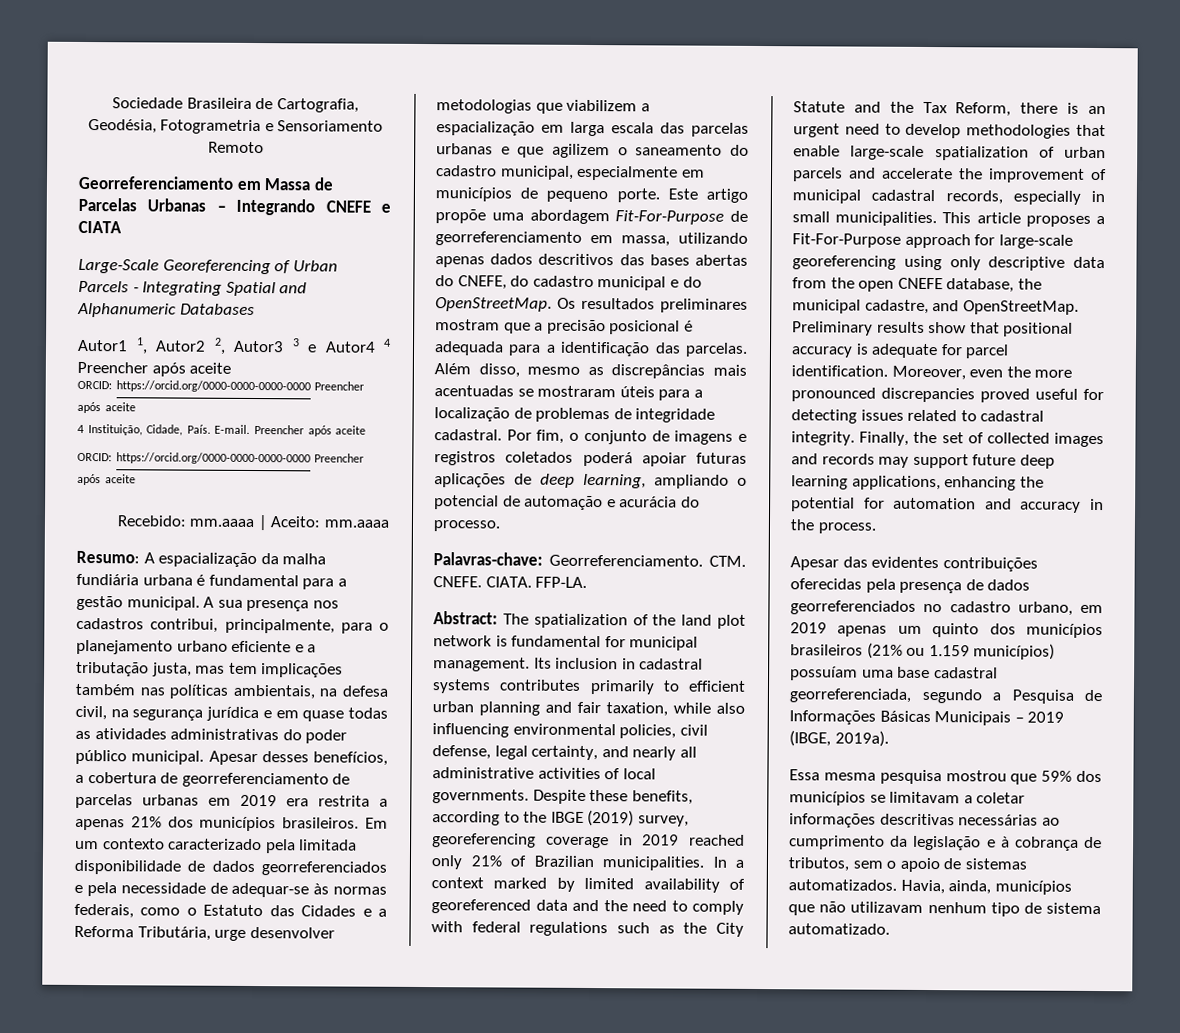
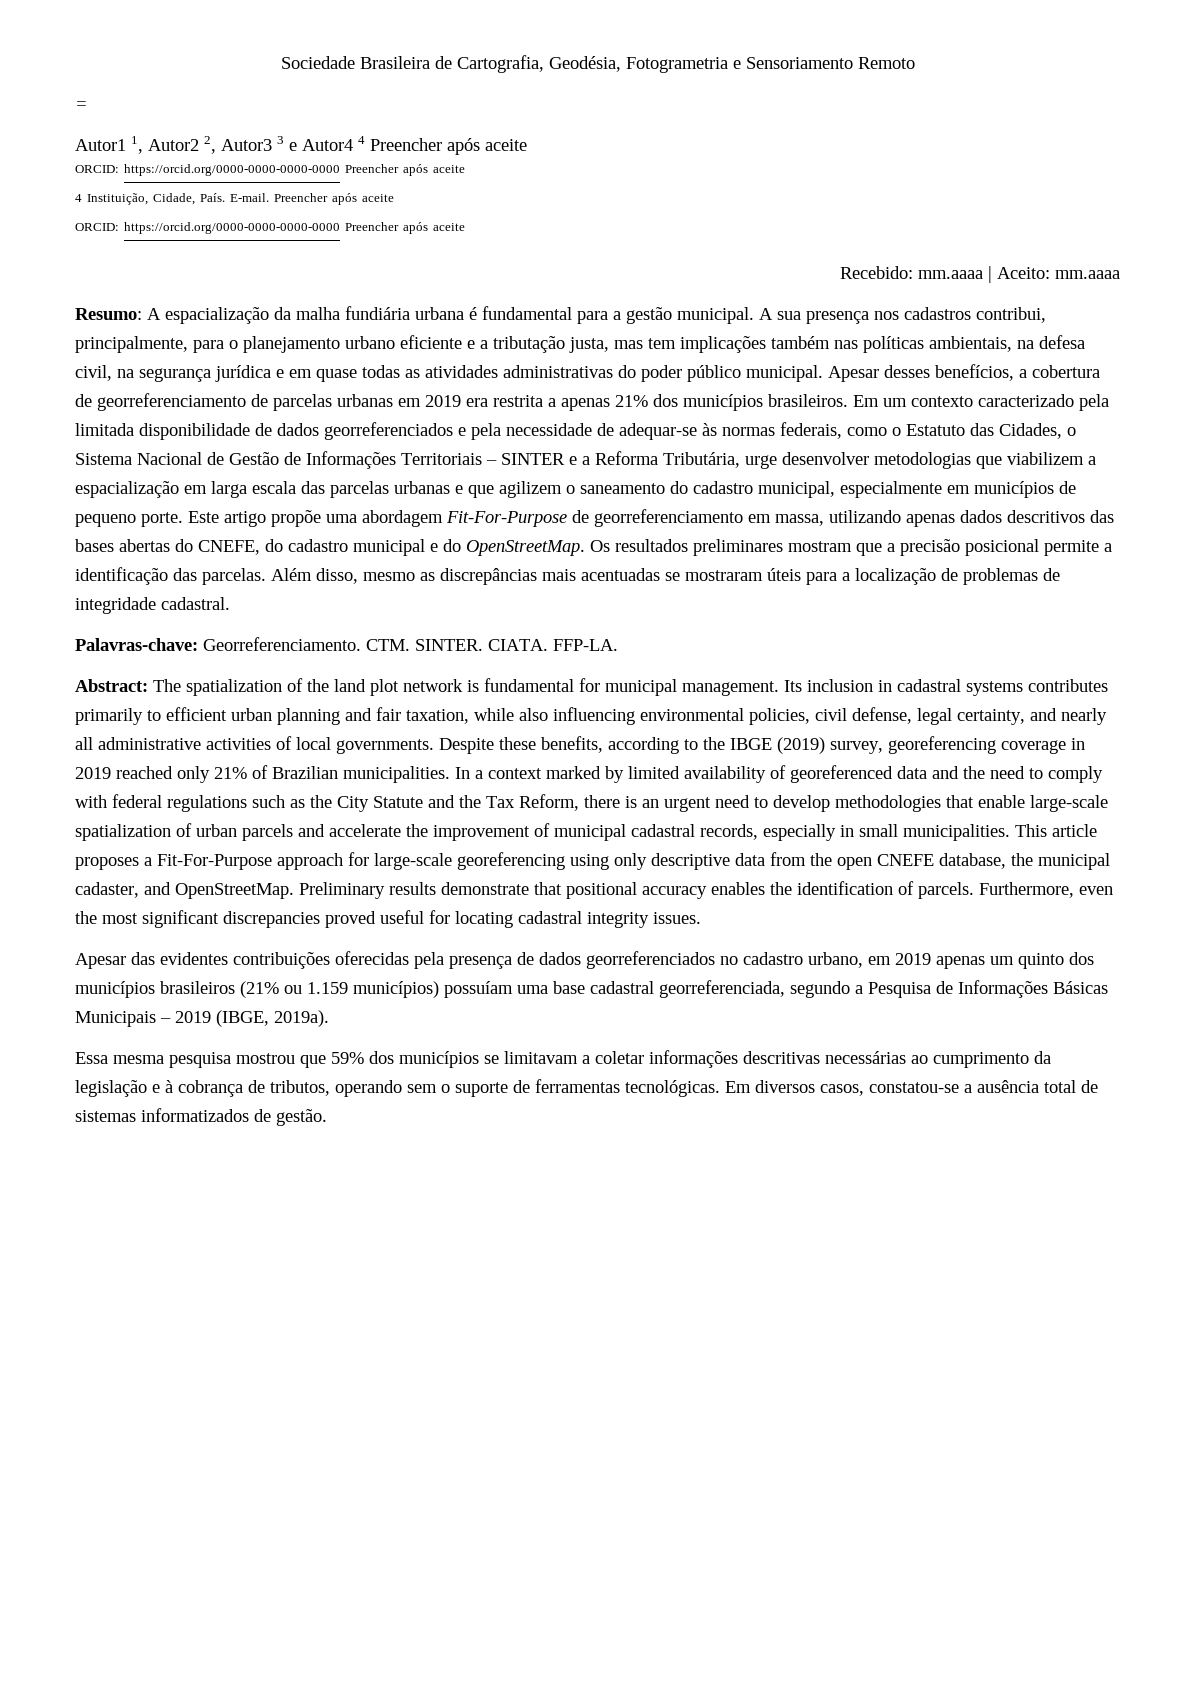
- Georreferenciamento em Massa de Parcelas Urbanas – Integrando CNEFE e CIATA
- Large-Scale Georeferencing of Urban Parcels - Integrating Spatial and Alphanumeric Databases
+ =
- Em um contexto caracterizado pela limitada disponibilidade de dados georreferenciados e pela necessidade de adequar-se às normas federais, como o Estatuto das Cidades e a Reforma Tributária, urge desenvolver metodologias que viabilizem a espacialização em larga escala das parcelas urbanas e que agilizem o saneamento do cadastro municipal, especialmente em municípios de pequeno porte.
+ Em um contexto caracterizado pela limitada disponibilidade de dados georreferenciados e pela necessidade de adequar-se às normas federais, como o Estatuto das Cidades, o Sistema Nacional de Gestão de Informações Territoriais – SINTER e a Reforma Tributária, urge desenvolver metodologias que viabilizem a espacialização em larga escala das parcelas urbanas e que agilizem o saneamento do cadastro municipal, especialmente em municípios de pequeno porte.
- Os resultados preliminares mostram que a precisão posicional é adequada para a identificação das parcelas.
+ Os resultados preliminares mostram que a precisão posicional permite a identificação das parcelas.
- Por fim, o conjunto de imagens e registros coletados poderá apoiar futuras aplicações de deep learning, ampliando o potencial de automação e acurácia do processo.
- CTM. CNEFE.
+ CTM. SINTER.
- This article proposes a Fit-For-Purpose approach for large-scale georeferencing using only descriptive data from the open CNEFE database, the municipal cadastre, and OpenStreetMap.
+ This article proposes a Fit-For-Purpose approach for large-scale georeferencing using only descriptive data from the open CNEFE database, the municipal cadaster, and OpenStreetMap.
- Preliminary results show that positional accuracy is adequate for parcel identification. Moreover, even the more pronounced discrepancies proved useful for detecting issues related to cadastral integrity. Finally, the set of collected images and records may support future deep learning applications, enhancing the potential for automation and accuracy in the process.
+ Preliminary results demonstrate that positional accuracy enables the identification of parcels. Furthermore, even the most significant discrepancies proved useful for locating cadastral integrity issues.
- Essa mesma pesquisa mostrou que 59% dos municípios se limitavam a coletar informações descritivas necessárias ao cumprimento da legislação e à cobrança de tributos, sem o apoio de sistemas automatizados. Havia, ainda, municípios que não utilizavam nenhum tipo de sistema automatizado.
+ Essa mesma pesquisa mostrou que 59% dos municípios se limitavam a coletar informações descritivas necessárias ao cumprimento da legislação e à cobrança de tributos, operando sem o suporte de ferramentas tecnológicas. Em diversos casos, constatou-se a ausência total de sistemas informatizados de gestão.

